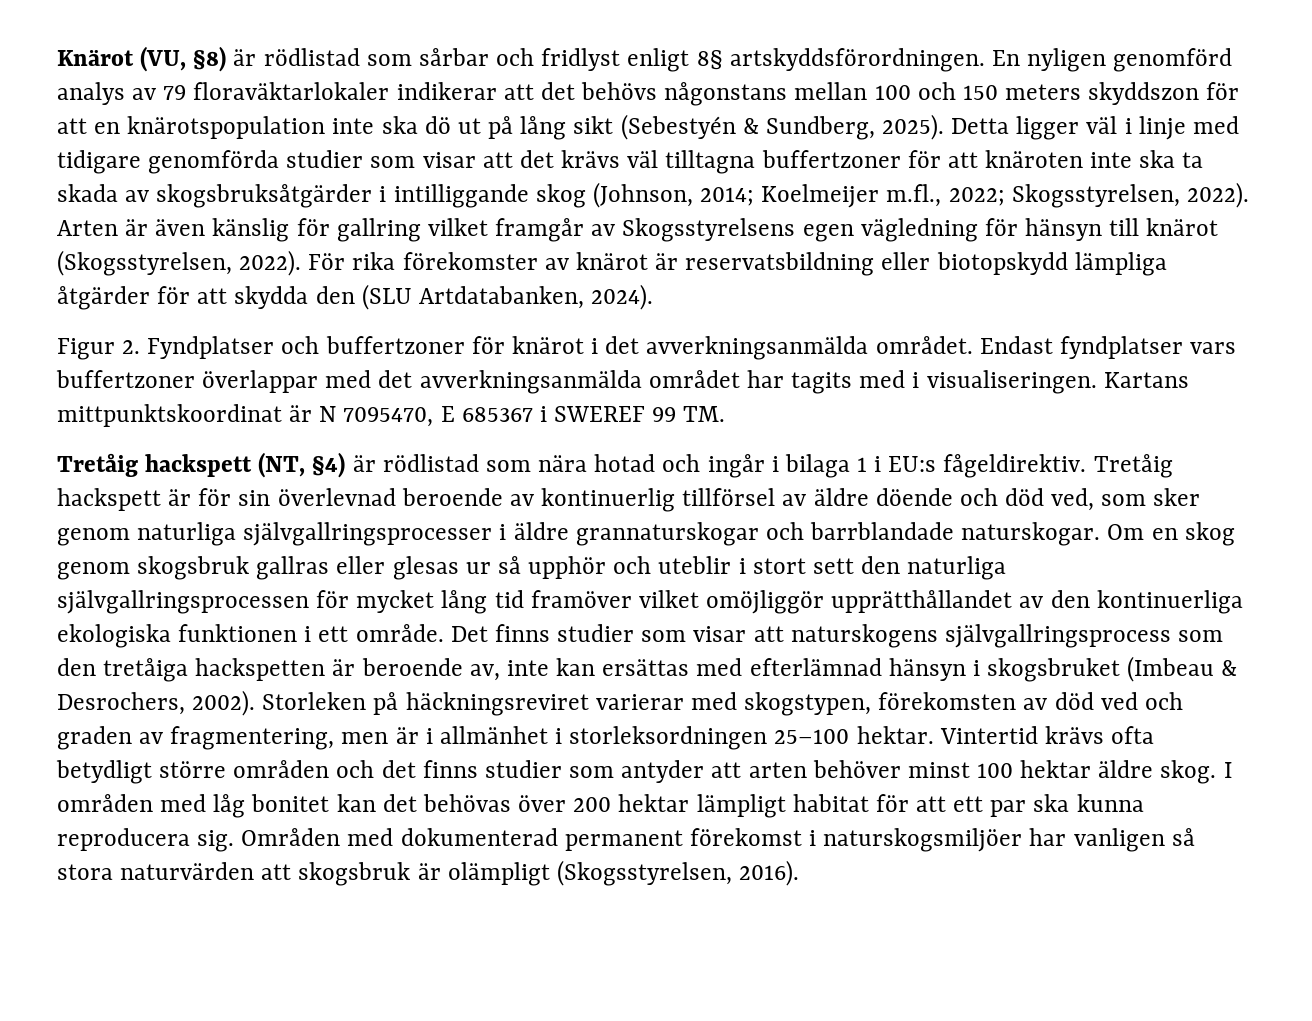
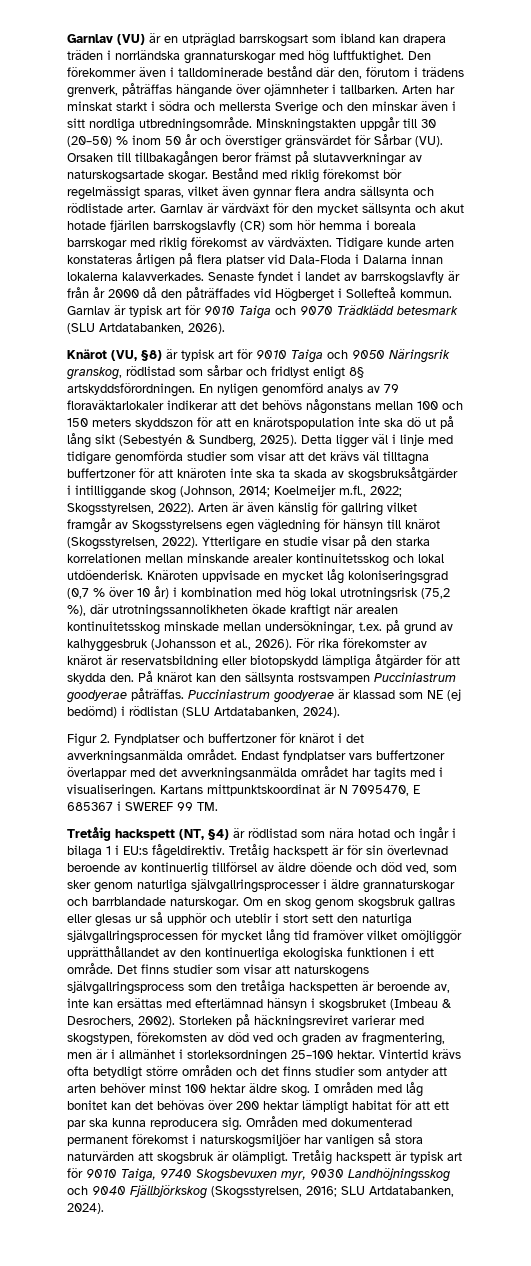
- Knärot (VU, §8) är rödlistad som sårbar och fridlyst enligt 8§ artskyddsförordningen.
+ Garnlav (VU) är en utpräglad barrskogsart som ibland kan drapera träden i norrländska grannaturskogar med hög luftfuktighet. Den förekommer även i talldominerade bestånd där den, förutom i trädens grenverk, påträffas hängande över ojämnheter i tallbarken. Arten har minskat starkt i södra och mellersta Sverige och den minskar även i sitt nordliga utbredningsområde. Minskningstakten uppgår till 30 (20–50) % inom 50 år och överstiger gränsvärdet för Sårbar (VU). Orsaken till tillbakagången beror främst på slutavverkningar av naturskogsartade skogar. Bestånd med riklig förekomst bör regelmässigt sparas, vilket även gynnar flera andra sällsynta och rödlistade arter. Garnlav är värdväxt för den mycket sällsynta och akut hotade fjärilen barrskogslavfly (CR) som hör hemma i boreala barrskogar med riklig förekomst av värdväxten. Tidigare kunde arten konstateras årligen på flera platser vid Dala-Floda i Dalarna innan lokalerna kalavverkades. Senaste fyndet i landet av barrskogslavfly är från år 2000 då den påträffades vid Högberget i Sollefteå kommun. Garnlav är typisk art för 9010 Taiga och 9070 Trädklädd betesmark (SLU Artdatabanken, 2026).
+ Knärot (VU, §8) är typisk art för 9010 Taiga och 9050 Näringsrik granskog, rödlistad som sårbar och fridlyst enligt 8§ artskyddsförordningen.
+ Ytterligare en studie visar på den starka korrelationen mellan minskande arealer kontinuitetsskog och lokal utdöenderisk. Knäroten uppvisade en mycket låg koloniseringsgrad (0,7 % över 10 år) i kombination med hög lokal utrotningsrisk (75,2 %), där utrotningssannolikheten ökade kraftigt när arealen kontinuitetsskog minskade mellan undersökningar, t.ex. på grund av kalhyggesbruk (Johansson et al., 2026).
- För rika förekomster av knärot är reservatsbildning eller biotopskydd lämpliga åtgärder för att skydda den (SLU Artdatabanken, 2024).
+ För rika förekomster av knärot är reservatsbildning eller biotopskydd lämpliga åtgärder för att skydda den. På knärot kan den sällsynta rostsvampen Pucciniastrum goodyerae påträffas. Pucciniastrum goodyerae är klassad som NE (ej bedömd) i rödlistan (SLU Artdatabanken, 2024).
- Områden med dokumenterad permanent förekomst i naturskogsmiljöer har vanligen så stora naturvärden att skogsbruk är olämpligt (Skogsstyrelsen, 2016).
+ Områden med dokumenterad permanent förekomst i naturskogsmiljöer har vanligen så stora naturvärden att skogsbruk är olämpligt. Tretåig hackspett är typisk art för 9010 Taiga, 9740 Skogsbevuxen myr, 9030 Landhöjningsskog och 9040 Fjällbjörkskog (Skogsstyrelsen, 2016; SLU Artdatabanken, 2024).

